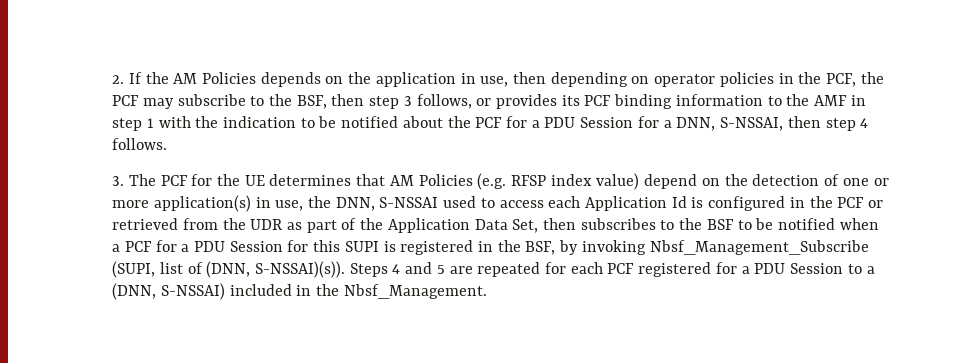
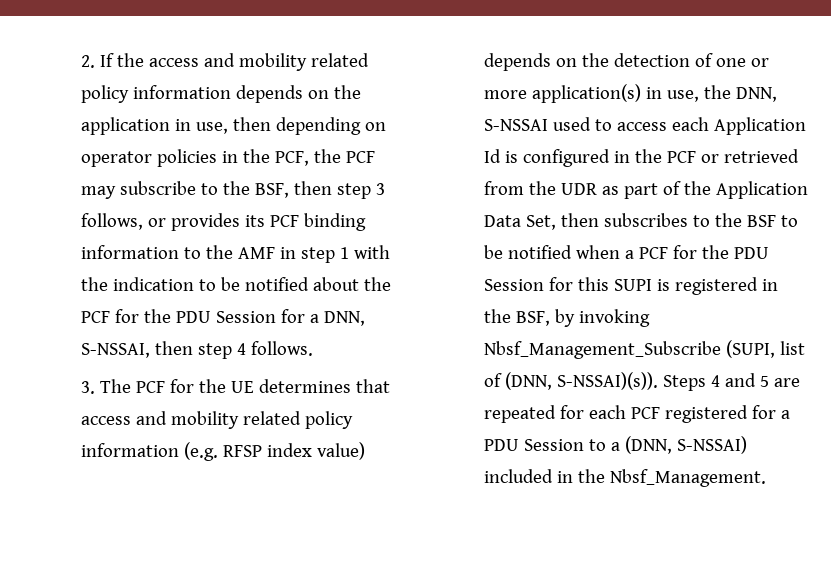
- 2. If the AM Policies depends on the application in use, then depending on operator policies in the PCF, the PCF may subscribe to the BSF, then step 3 follows, or provides its PCF binding information to the AMF in step 1 with the indication to be notified about the PCF for a PDU Session for a DNN, S-NSSAI, then step 4 follows.
+ 2. If the access and mobility related policy information depends on the application in use, then depending on operator policies in the PCF, the PCF may subscribe to the BSF, then step 3 follows, or provides its PCF binding information to the AMF in step 1 with the indication to be notified about the PCF for the PDU Session for a DNN, S-NSSAI, then step 4 follows.
- 3. The PCF for the UE determines that AM Policies (e.g. RFSP index value) depend on the detection of one or more application(s) in use, the DNN, S-NSSAI used to access each Application Id is configured in the PCF or retrieved from the UDR as part of the Application Data Set, then subscribes to the BSF to be notified when a PCF for a PDU Session for this SUPI is registered in the BSF, by invoking Nbsf_Management_Subscribe (SUPI, list of (DNN, S-NSSAI)(s)).
+ 3. The PCF for the UE determines that access and mobility related policy information (e.g. RFSP index value) depends on the detection of one or more application(s) in use, the DNN, S-NSSAI used to access each Application Id is configured in the PCF or retrieved from the UDR as part of the Application Data Set, then subscribes to the BSF to be notified when a PCF for the PDU Session for this SUPI is registered in the BSF, by invoking Nbsf_Management_Subscribe (SUPI, list of (DNN, S-NSSAI)(s)).

